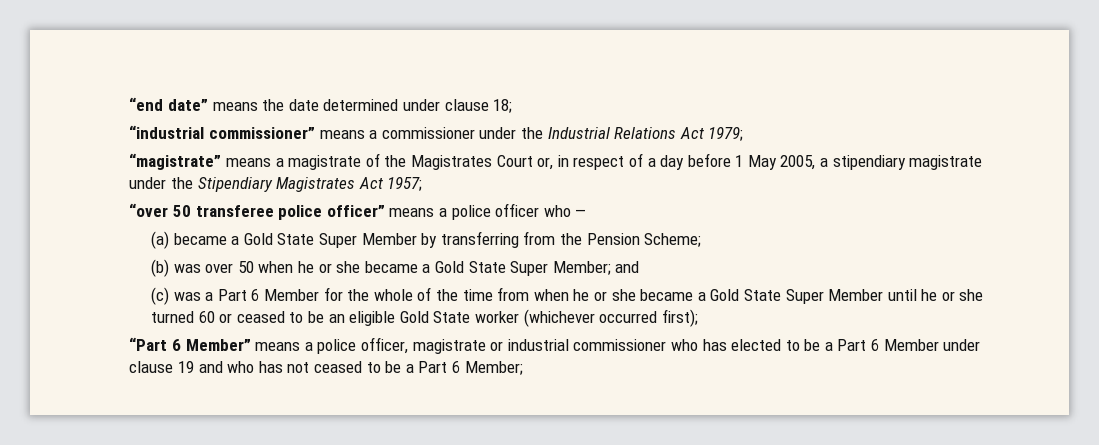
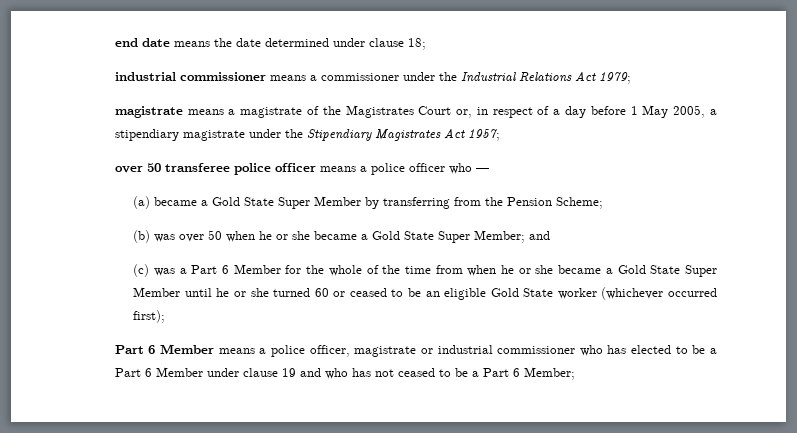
- “end date” means the date determined under clause 18;
+ end date means the date determined under clause 18;
- “industrial commissioner” means a commissioner under the Industrial Relations Act 1979;
+ industrial commissioner means a commissioner under the Industrial Relations Act 1979;
- “magistrate” means a magistrate of the Magistrates Court or, in respect of a day before 1 May 2005, a stipendiary magistrate under the Stipendiary Magistrates Act 1957;
+ magistrate means a magistrate of the Magistrates Court or, in respect of a day before 1 May 2005, a stipendiary magistrate under the Stipendiary Magistrates Act 1957;
- “over 50 transferee police officer” means a police officer who —
+ over 50 transferee police officer means a police officer who —
- “Part 6 Member” means a police officer, magistrate or industrial commissioner who has elected to be a Part 6 Member under clause 19 and who has not ceased to be a Part 6 Member;
+ Part 6 Member means a police officer, magistrate or industrial commissioner who has elected to be a Part 6 Member under clause 19 and who has not ceased to be a Part 6 Member;

